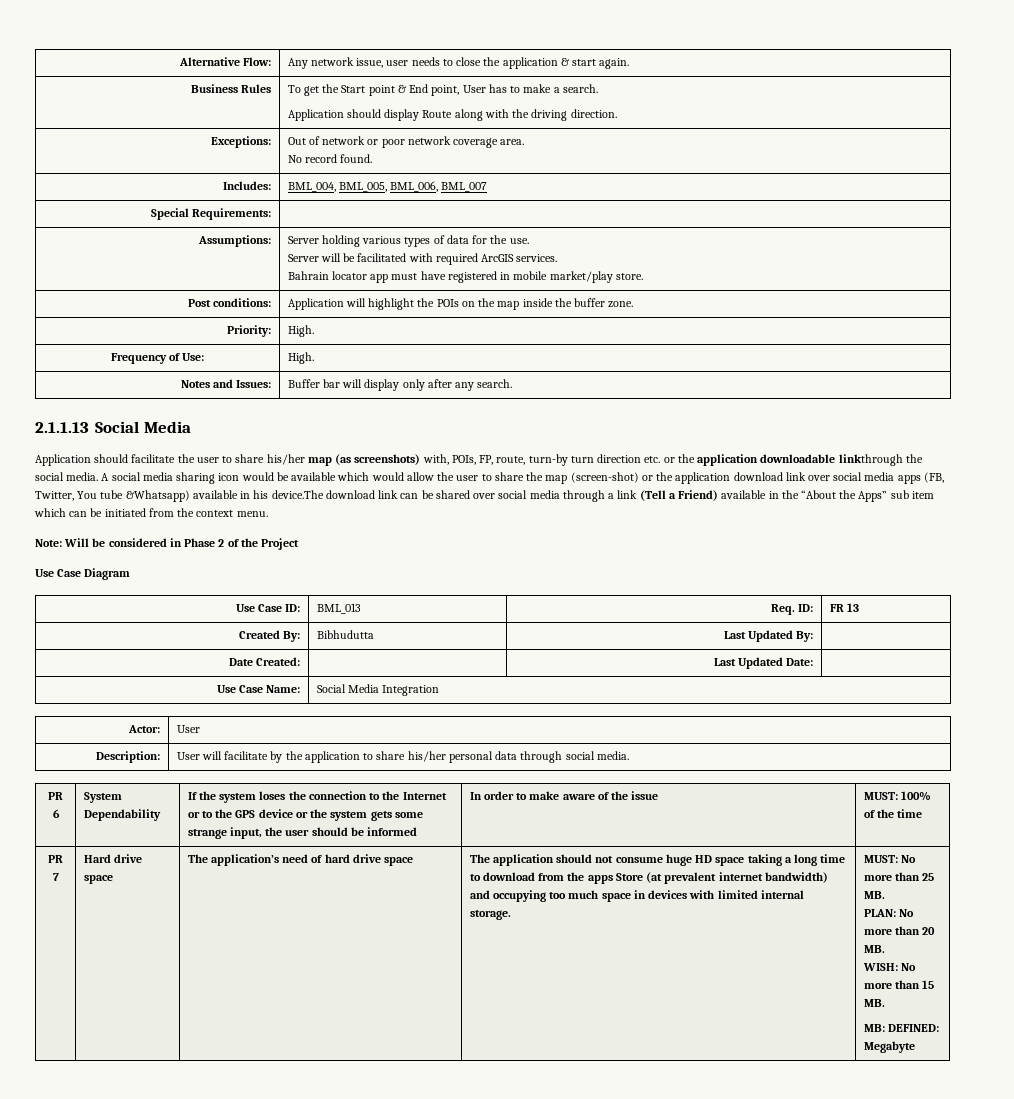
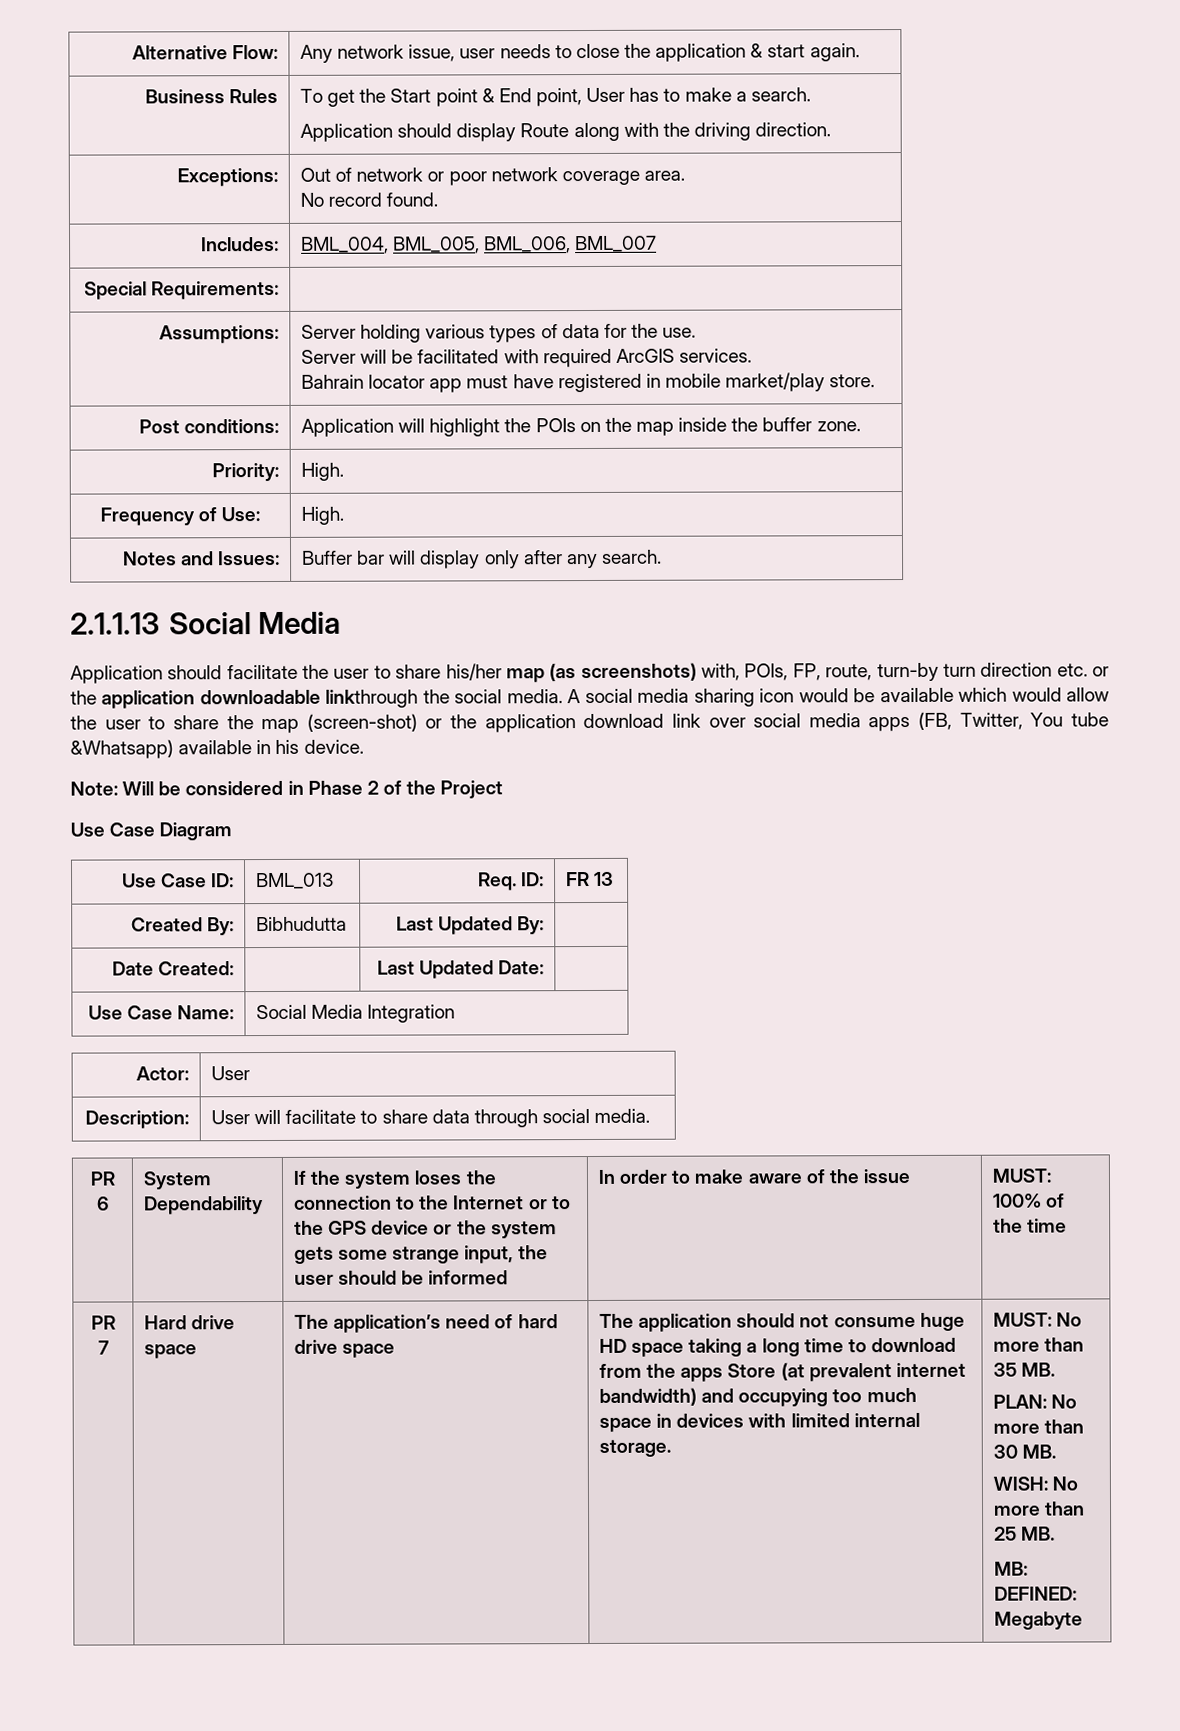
- A social media sharing icon would be available which would allow the user to share the map (screen-shot) or the application download link over social media apps (FB, Twitter, You tube &Whatsapp) available in his device.The download link can be shared over social media through a link (Tell a Friend) available in the “About the Apps” sub item which can be initiated from the context menu.
+ A social media sharing icon would be available which would allow the user to share the map (screen-shot) or the application download link over social media apps (FB, Twitter, You tube &Whatsapp) available in his device.
- Description: | User will facilitate by the application to share his/her personal data through social media.
+ Description: | User will facilitate to share data through social media.
- MUST: No more than 25 MB.
+ MUST: No more than 35 MB.
- PLAN: No more than 20 MB.
+ PLAN: No more than 30 MB.
- WISH: No more than 15 MB.
+ WISH: No more than 25 MB.

